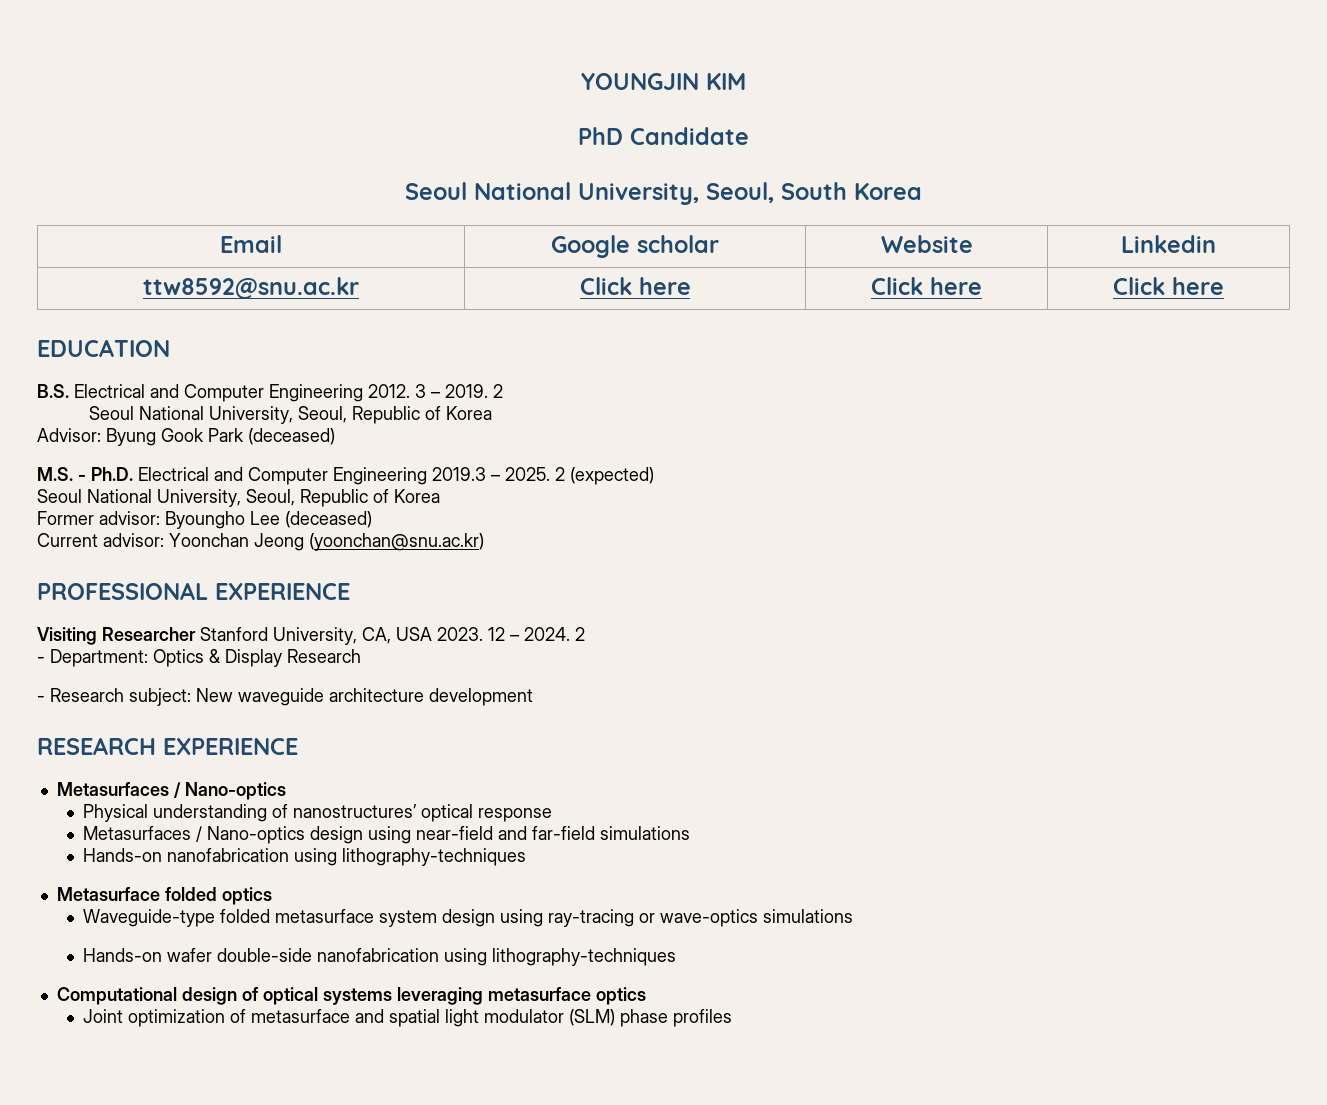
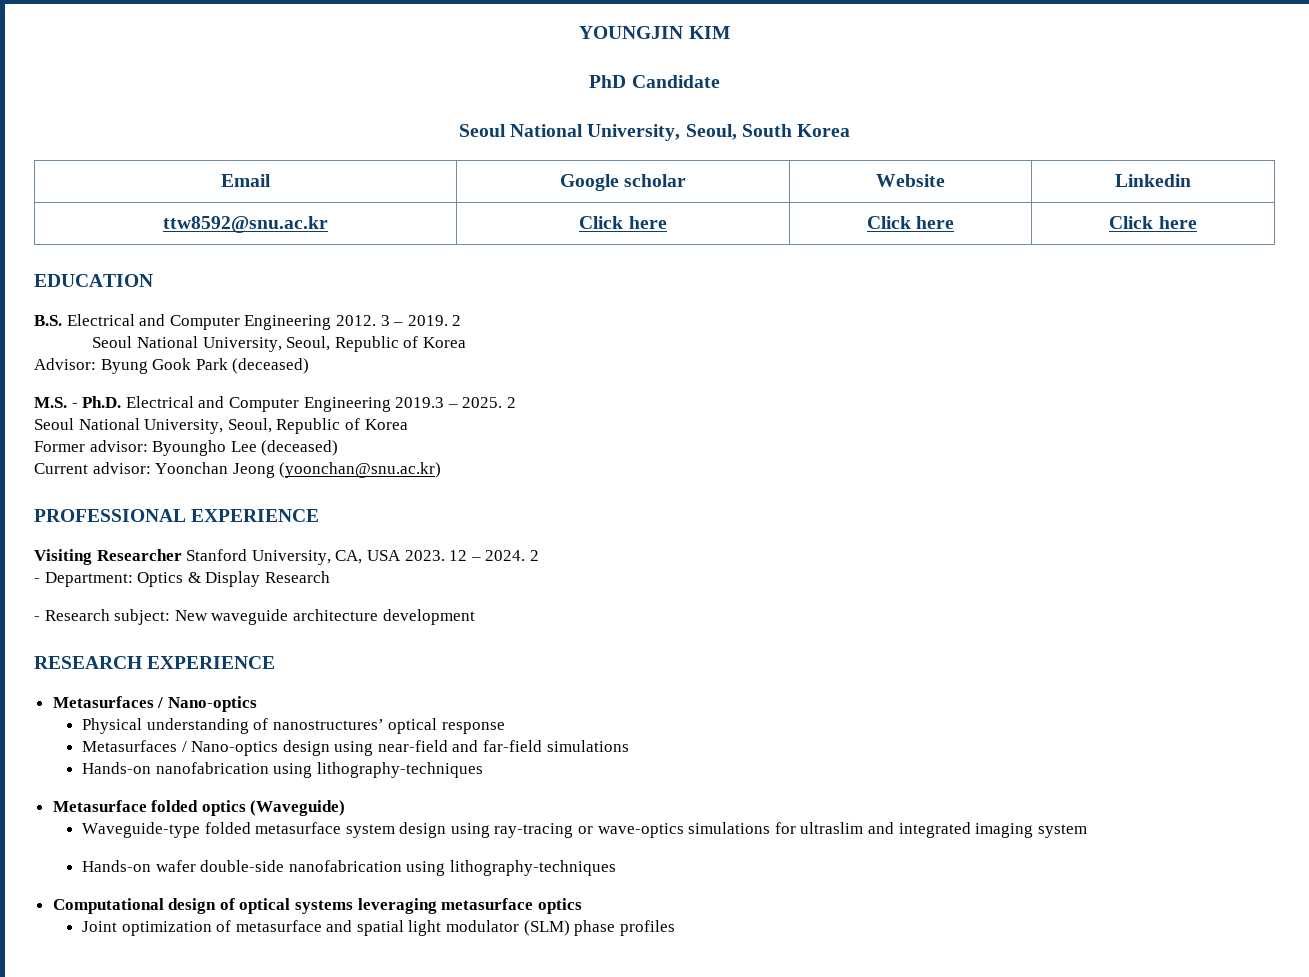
- M.S. - Ph.D. Electrical and Computer Engineering 2019.3 – 2025. 2 (expected)
+ M.S. - Ph.D. Electrical and Computer Engineering 2019.3 – 2025. 2
- Metasurface folded optics
+ Metasurface folded optics (Waveguide)
- Waveguide-type folded metasurface system design using ray-tracing or wave-optics simulations
+ Waveguide-type folded metasurface system design using ray-tracing or wave-optics simulations for ultraslim and integrated imaging system

